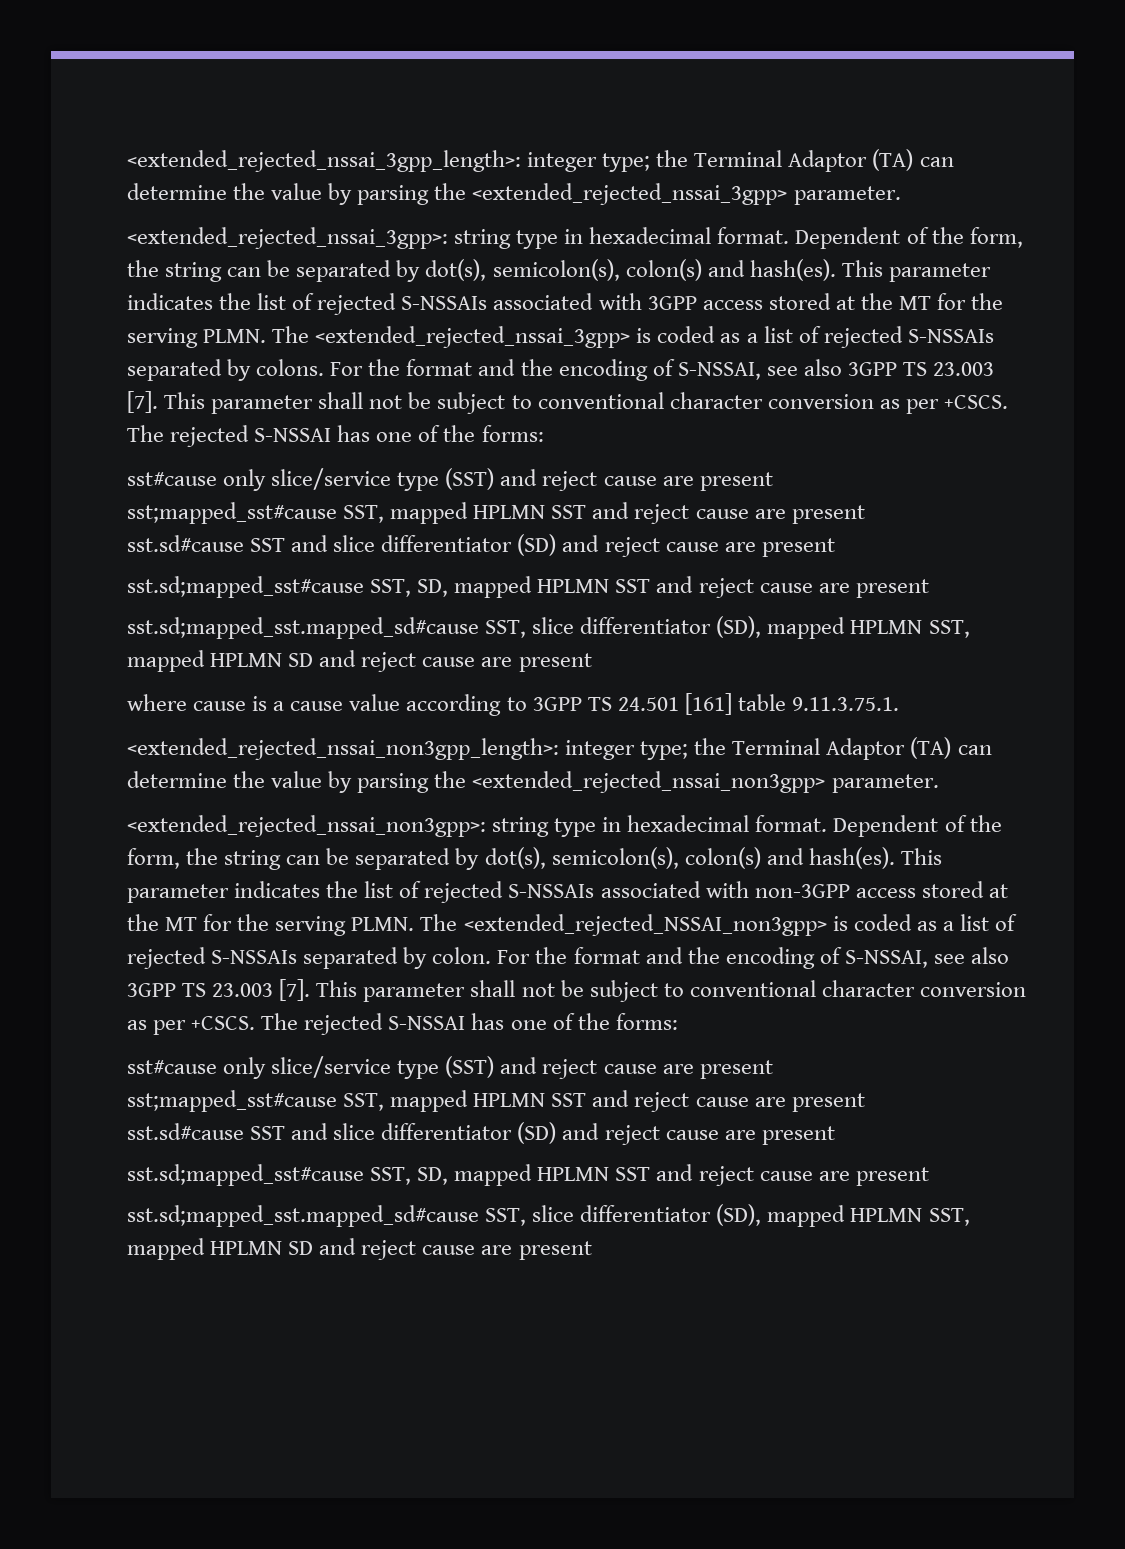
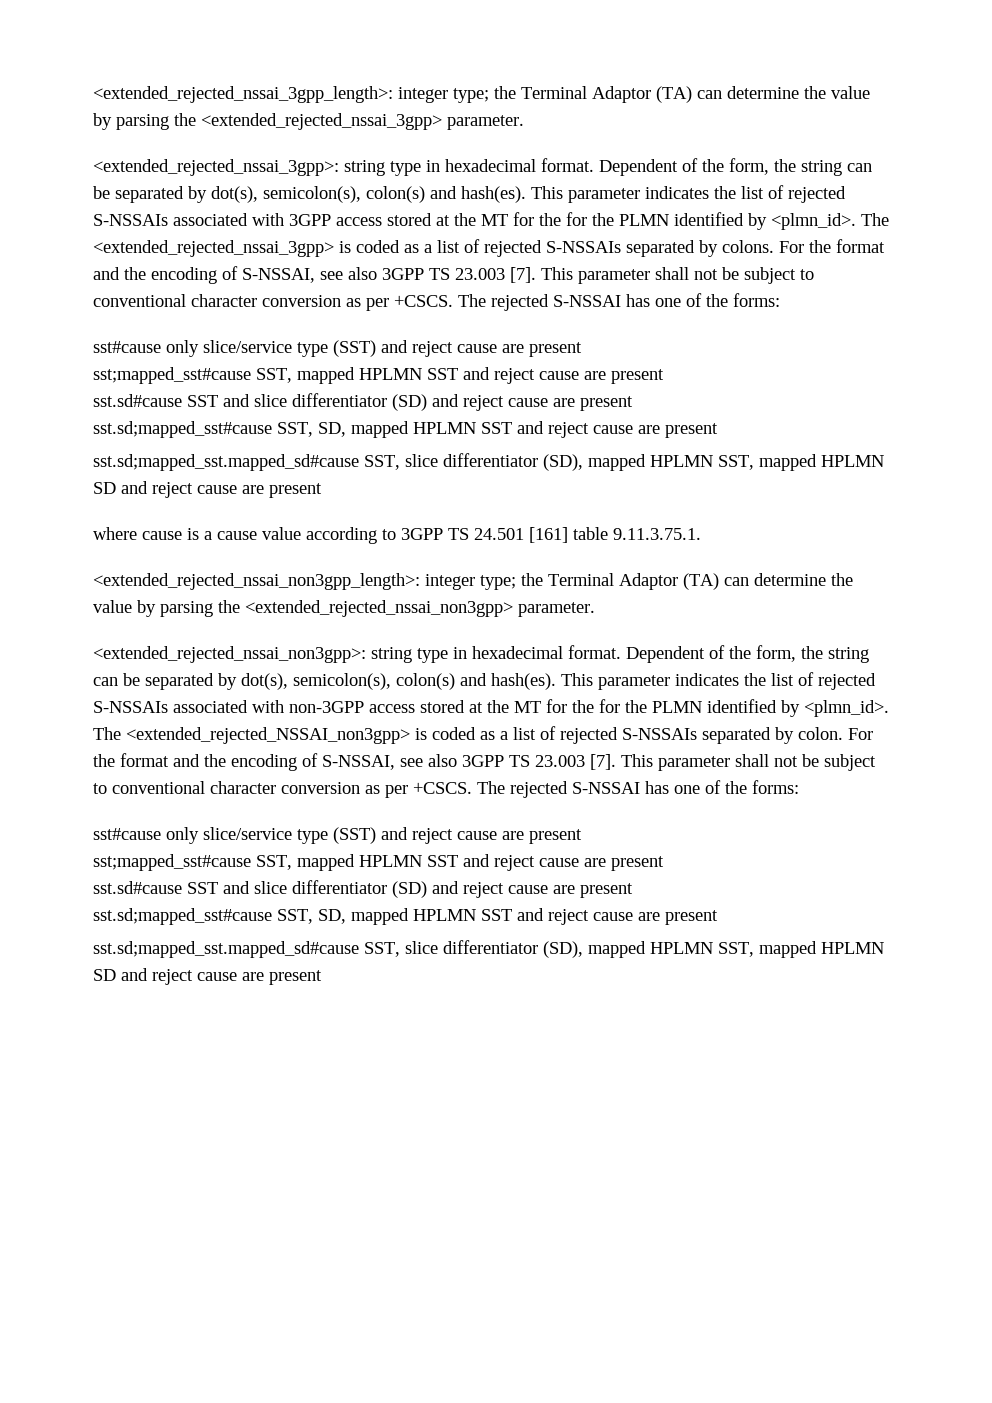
- This parameter indicates the list of rejected S-NSSAIs associated with 3GPP access stored at the MT for the serving PLMN.
+ This parameter indicates the list of rejected S-NSSAIs associated with 3GPP access stored at the MT for the for the PLMN identified by <plmn_id>.
- This parameter indicates the list of rejected S-NSSAIs associated with non-3GPP access stored at the MT for the serving PLMN.
+ This parameter indicates the list of rejected S-NSSAIs associated with non-3GPP access stored at the MT for the for the PLMN identified by <plmn_id>.

